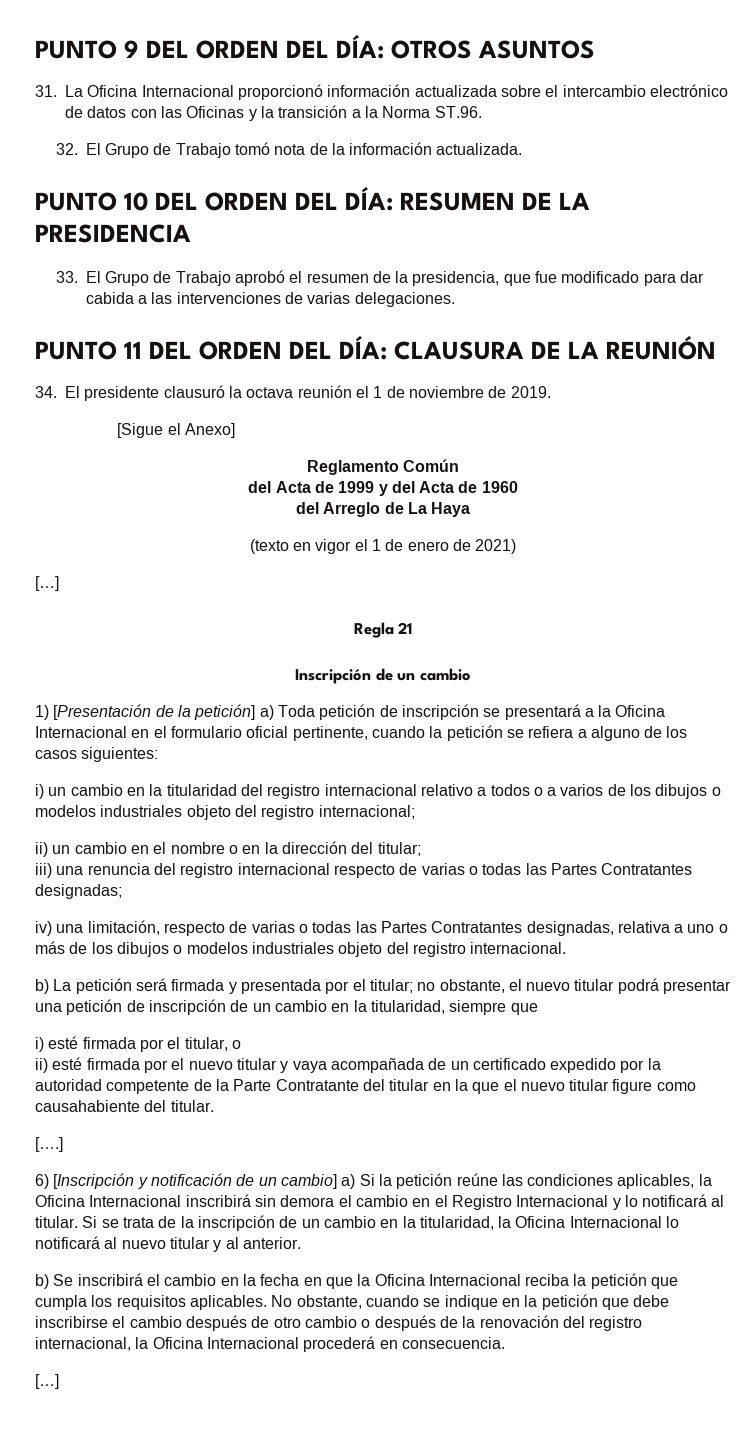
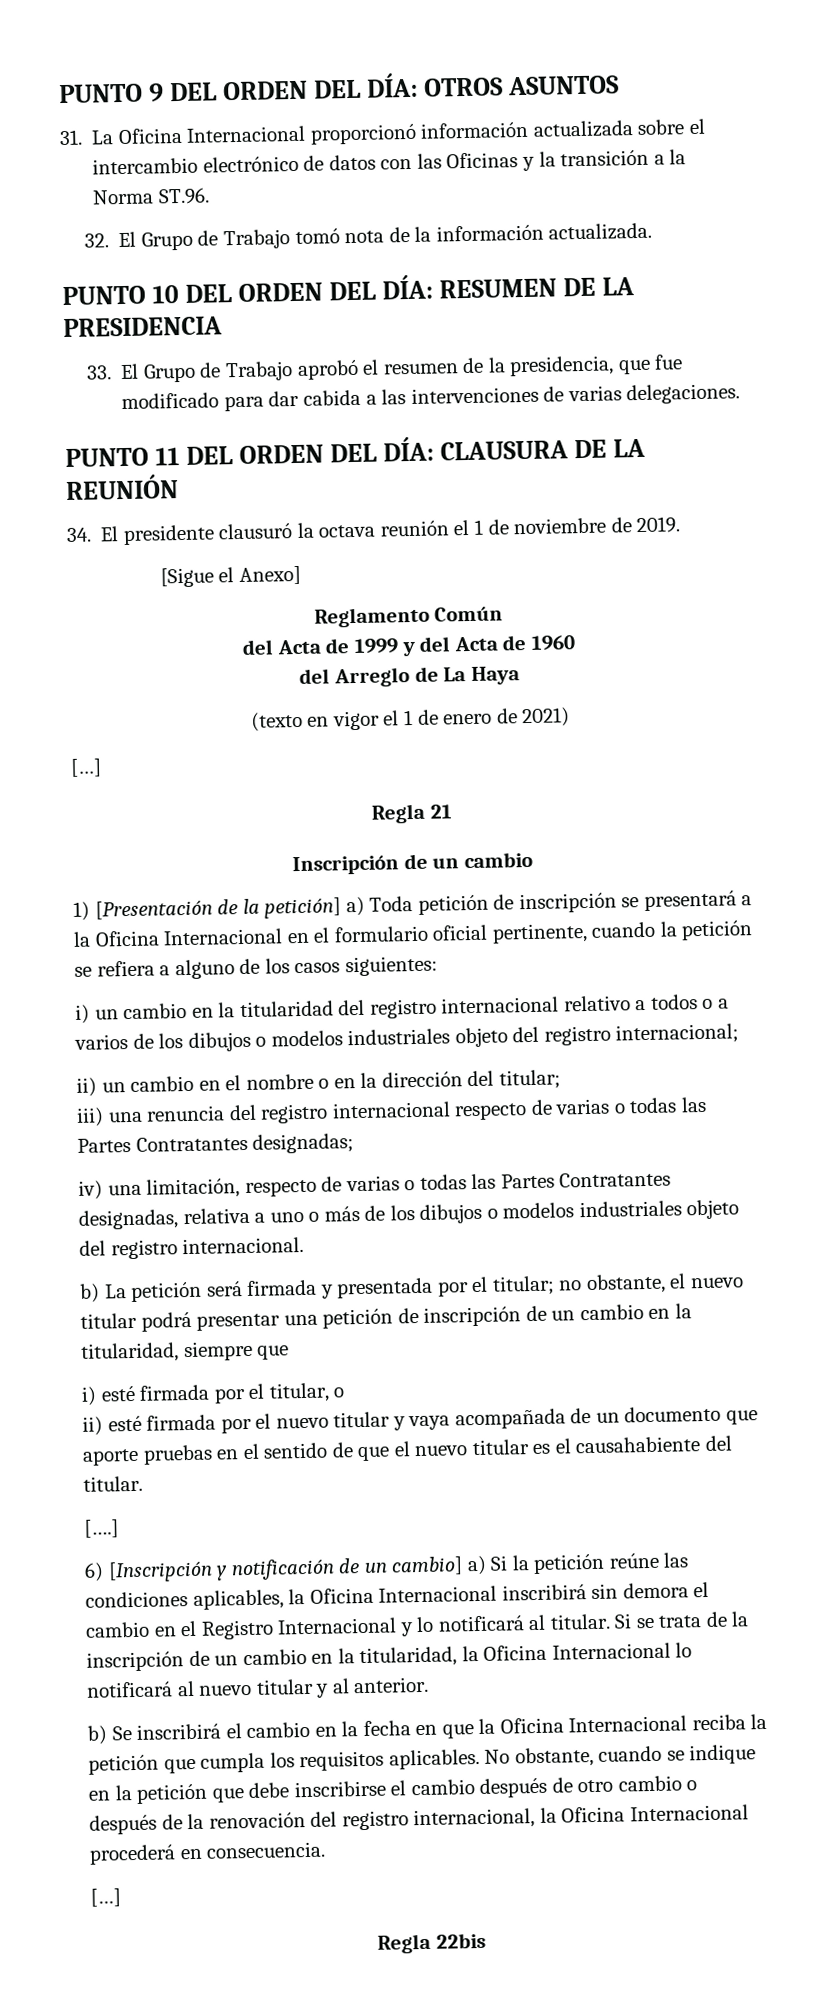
- ii) esté firmada por el nuevo titular y vaya acompañada de un certificado expedido por la autoridad competente de la Parte Contratante del titular en la que el nuevo titular figure como causahabiente del titular.
+ ii) esté firmada por el nuevo titular y vaya acompañada de un documento que aporte pruebas en el sentido de que el nuevo titular es el causahabiente del titular.
+ Regla 22bis

